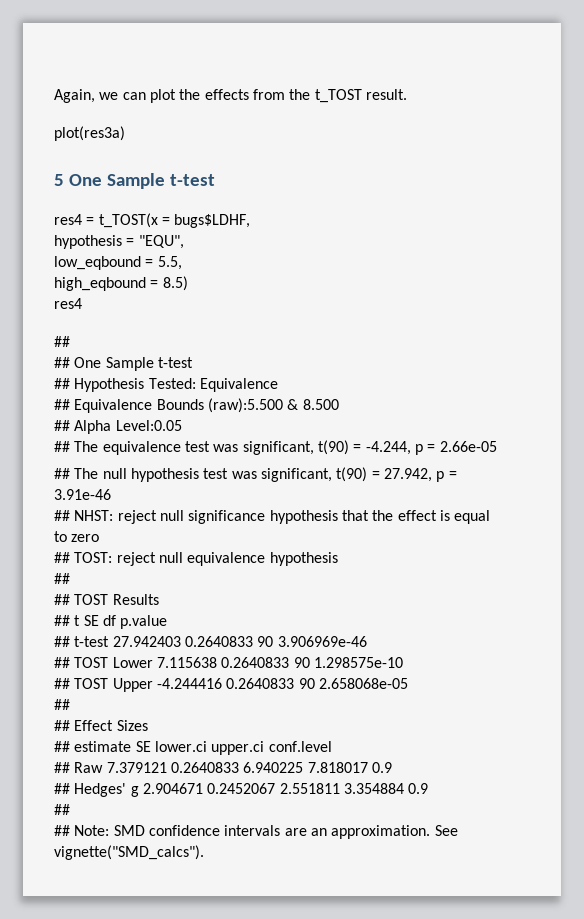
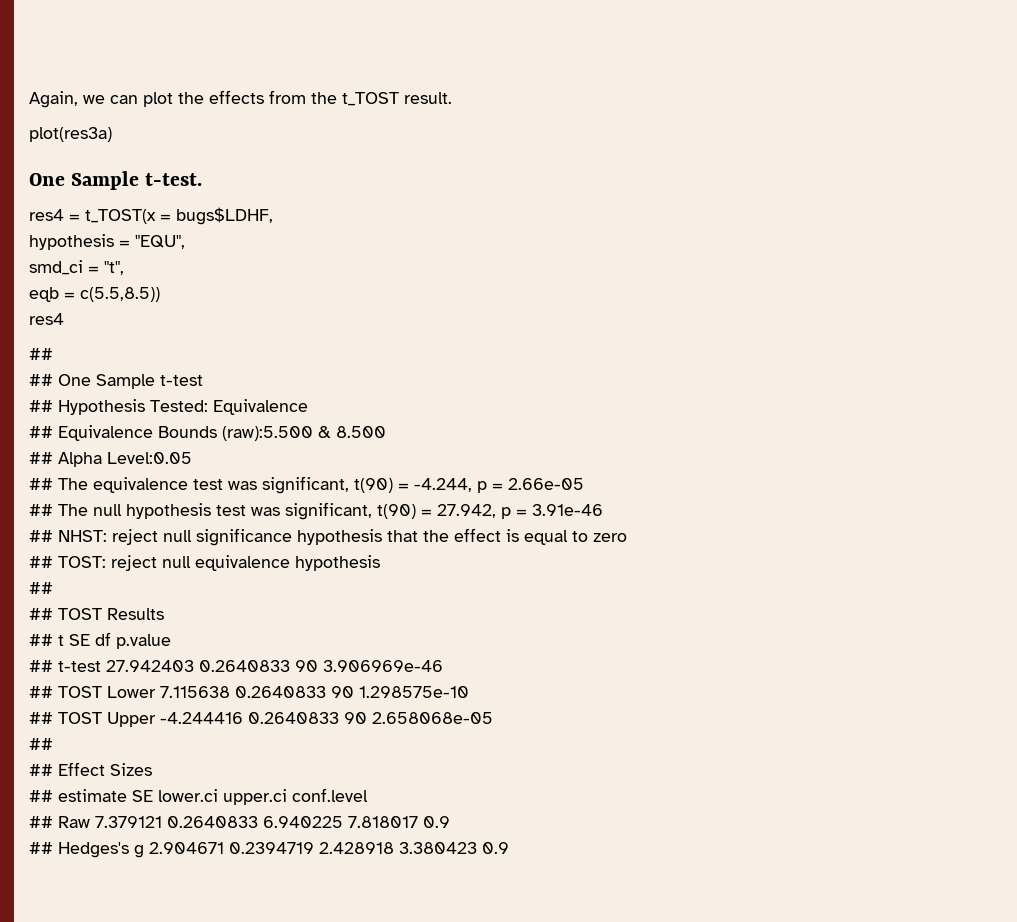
- 5 One Sample t-test
+ One Sample t-test.
- low_eqbound = 5.5,
- high_eqbound = 8.5)
+ smd_ci = "t",
+ eqb = c(5.5,8.5))
- ## Hedges' g 2.904671 0.2452067 2.551811 3.354884 0.9
- ##
- ## Note: SMD confidence intervals are an approximation. See vignette("SMD_calcs").
+ ## Hedges's g 2.904671 0.2394719 2.428918 3.380423 0.9

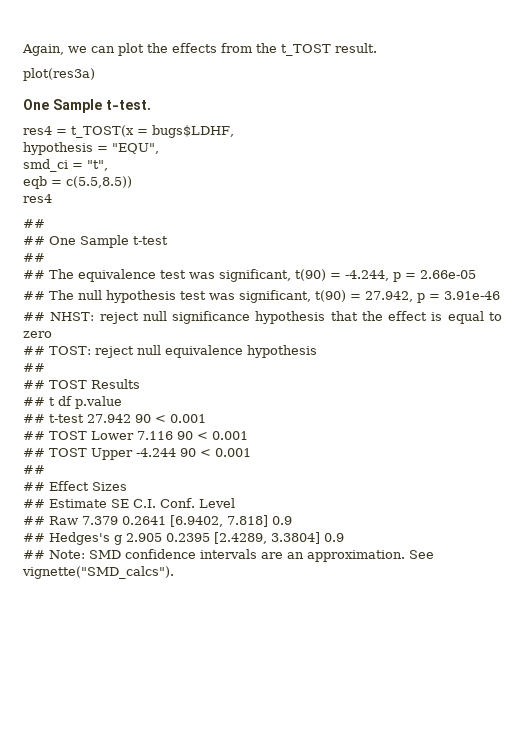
  ## One Sample t-test
- ## Hypothesis Tested: Equivalence
- ## Equivalence Bounds (raw):5.500 & 8.500
- ## Alpha Level:0.05
+ ##
- ## t SE df p.value
+ ## t df p.value
- ## t-test 27.942403 0.2640833 90 3.906969e-46
+ ## t-test 27.942 90 < 0.001
- ## TOST Lower 7.115638 0.2640833 90 1.298575e-10
+ ## TOST Lower 7.116 90 < 0.001
- ## TOST Upper -4.244416 0.2640833 90 2.658068e-05
+ ## TOST Upper -4.244 90 < 0.001
- ## estimate SE lower.ci upper.ci conf.level
- ## Raw 7.379121 0.2640833 6.940225 7.818017 0.9
- ## Hedges's g 2.904671 0.2394719 2.428918 3.380423 0.9
+ ## Estimate SE C.I. Conf. Level
+ ## Raw 7.379 0.2641 [6.9402, 7.818] 0.9
+ ## Hedges's g 2.905 0.2395 [2.4289, 3.3804] 0.9
+ ## Note: SMD confidence intervals are an approximation. See vignette("SMD_calcs").

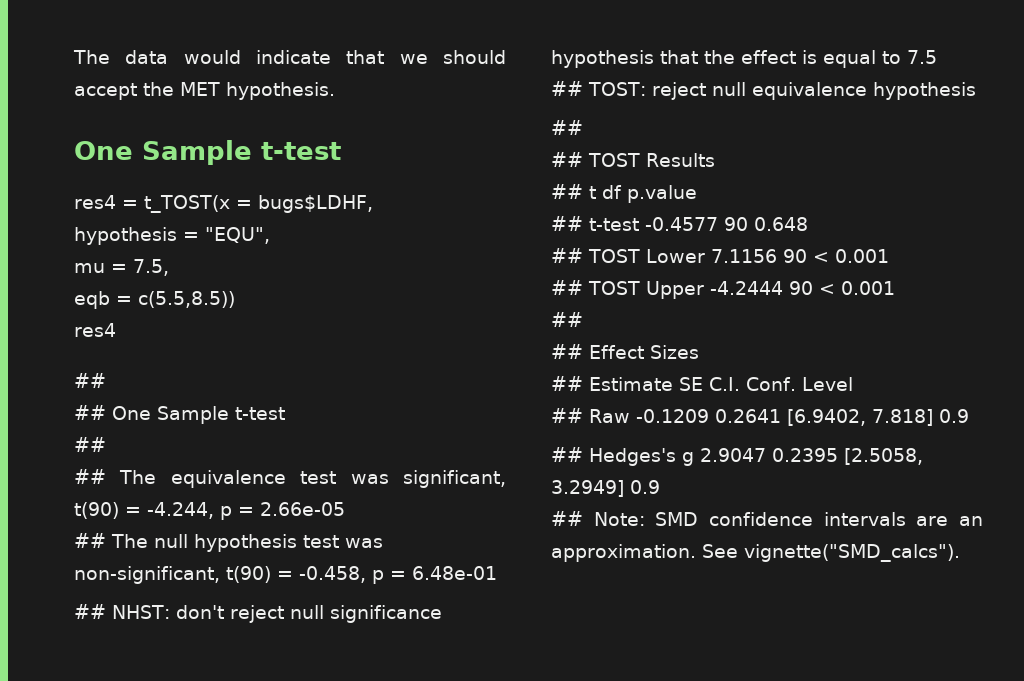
- Again, we can plot the effects from the t_TOST result.
- plot(res3a)
- One Sample t-test.
+ The data would indicate that we should accept the MET hypothesis.
+ One Sample t-test
- smd_ci = "t",
+ mu = 7.5,
- ## The null hypothesis test was significant, t(90) = 27.942, p = 3.91e-46
+ ## The null hypothesis test was non-significant, t(90) = -0.458, p = 6.48e-01
- ## NHST: reject null significance hypothesis that the effect is equal to zero
+ ## NHST: don't reject null significance hypothesis that the effect is equal to 7.5
- ## t-test 27.942 90 < 0.001
+ ## t-test -0.4577 90 0.648
- ## TOST Lower 7.116 90 < 0.001
+ ## TOST Lower 7.1156 90 < 0.001
- ## TOST Upper -4.244 90 < 0.001
+ ## TOST Upper -4.2444 90 < 0.001
- ## Raw 7.379 0.2641 [6.9402, 7.818] 0.9
+ ## Raw -0.1209 0.2641 [6.9402, 7.818] 0.9
- ## Hedges's g 2.905 0.2395 [2.4289, 3.3804] 0.9
+ ## Hedges's g 2.9047 0.2395 [2.5058, 3.2949] 0.9

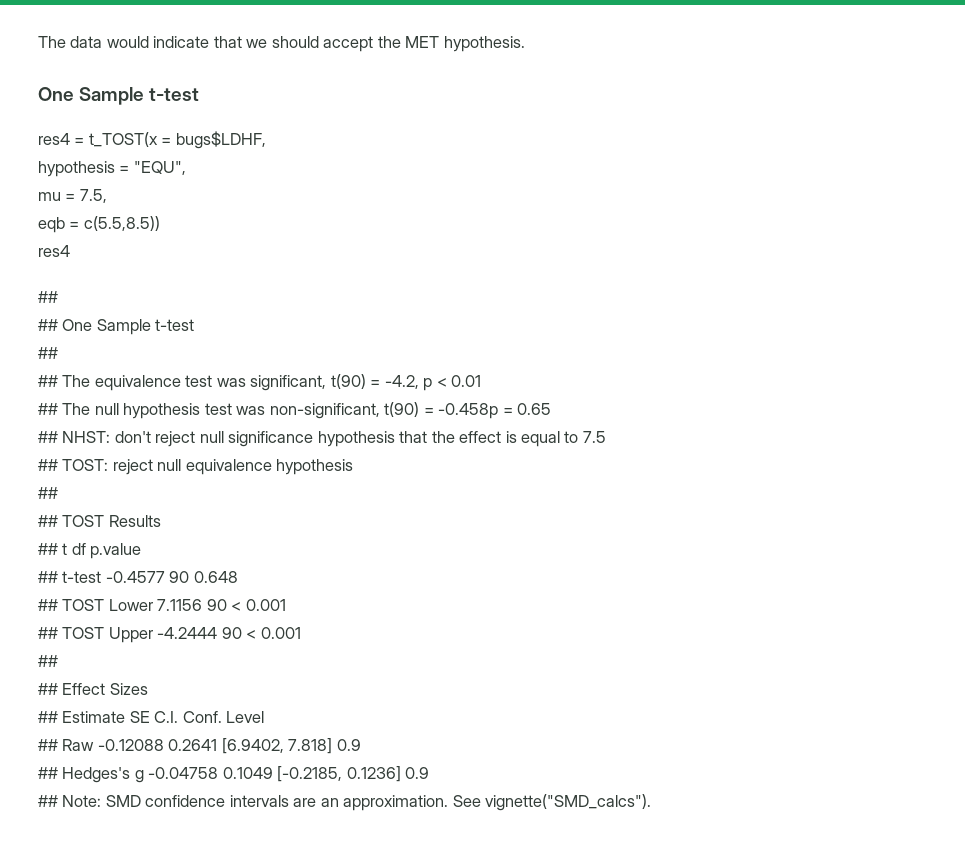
- ## The equivalence test was significant, t(90) = -4.244, p = 2.66e-05
+ ## The equivalence test was significant, t(90) = -4.2, p < 0.01
- ## The null hypothesis test was non-significant, t(90) = -0.458, p = 6.48e-01
+ ## The null hypothesis test was non-significant, t(90) = -0.458p = 0.65
- ## Raw -0.1209 0.2641 [6.9402, 7.818] 0.9
+ ## Raw -0.12088 0.2641 [6.9402, 7.818] 0.9
- ## Hedges's g 2.9047 0.2395 [2.5058, 3.2949] 0.9
+ ## Hedges's g -0.04758 0.1049 [-0.2185, 0.1236] 0.9

